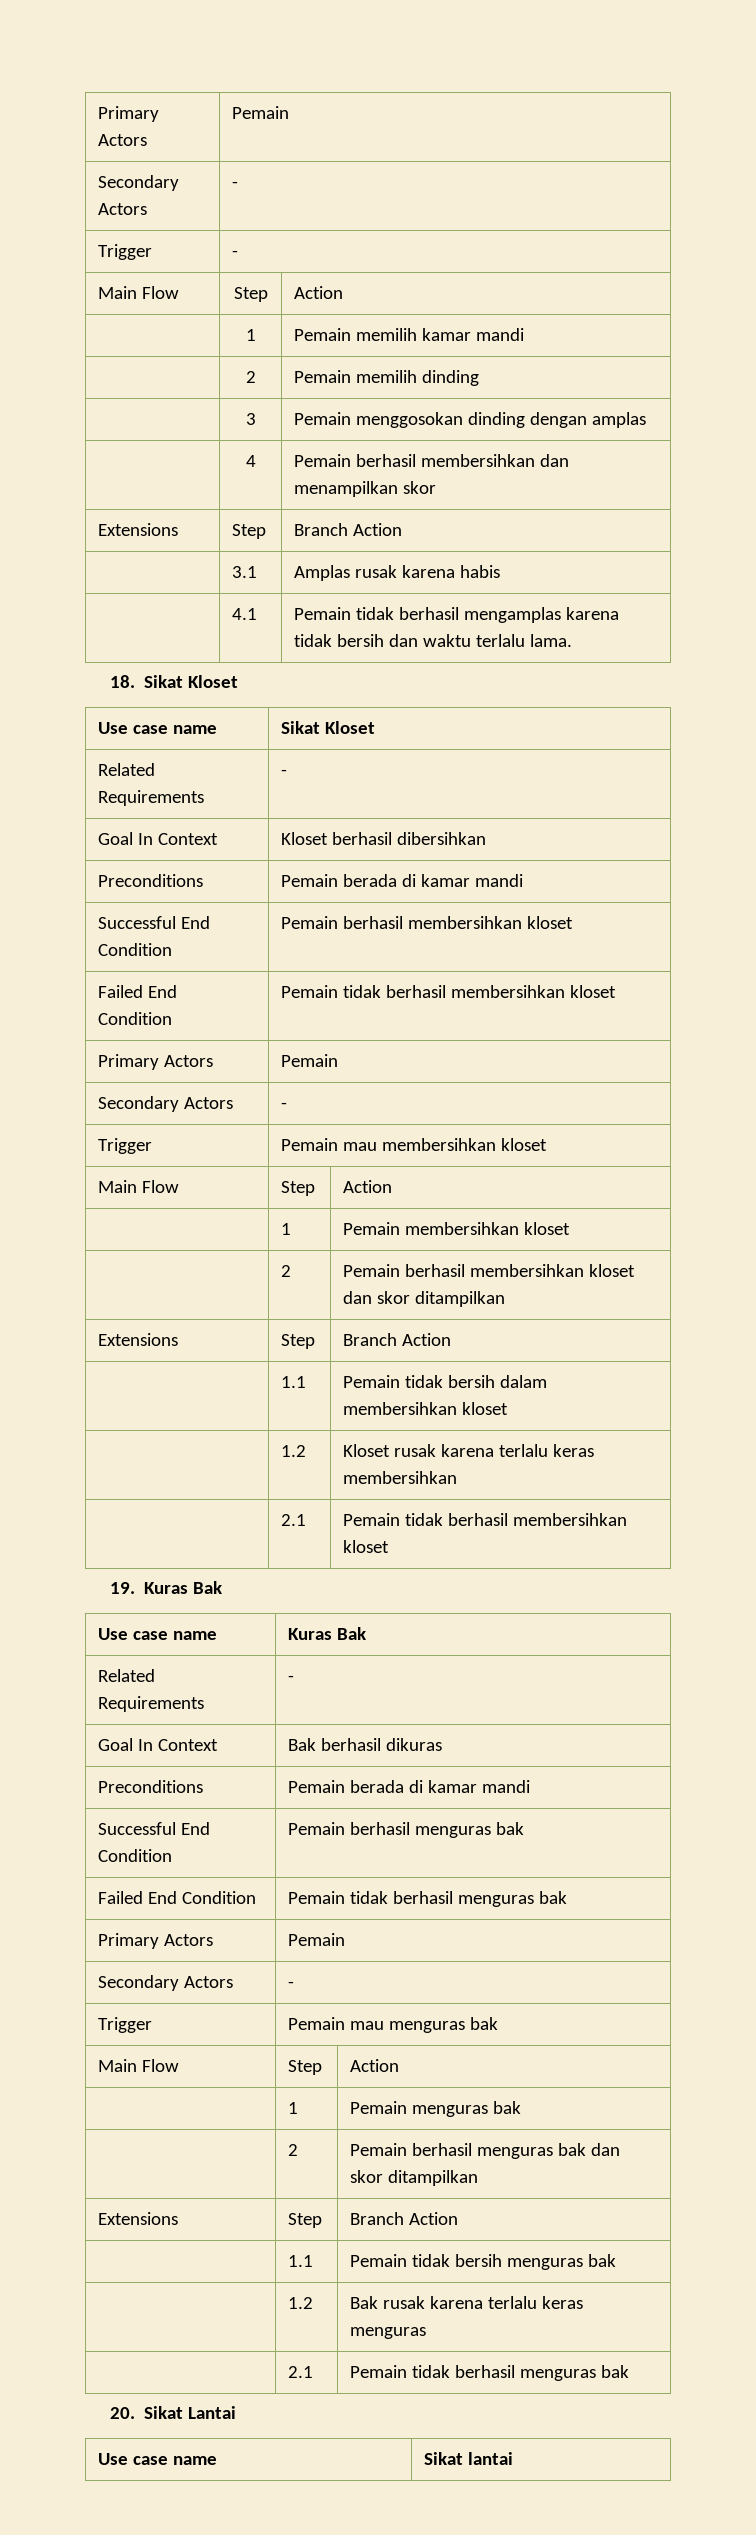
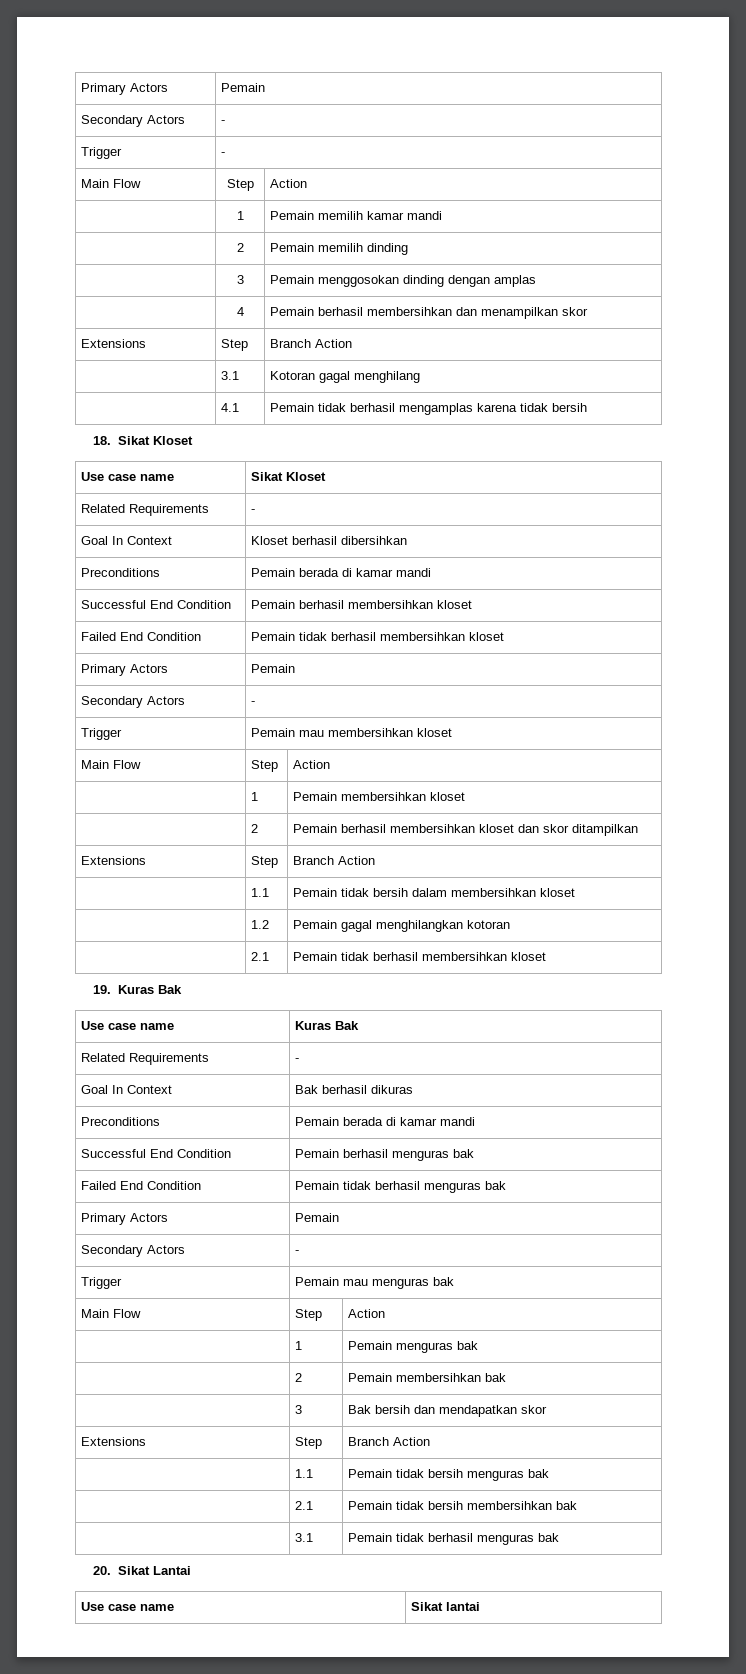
- | 3.1 | Amplas rusak karena habis
+ | 3.1 | Kotoran gagal menghilang
- | 4.1 | Pemain tidak berhasil mengamplas karena tidak bersih dan waktu terlalu lama.
+ | 4.1 | Pemain tidak berhasil mengamplas karena tidak bersih
- | 1.2 | Kloset rusak karena terlalu keras membersihkan
+ | 1.2 | Pemain gagal menghilangkan kotoran
- | 2 | Pemain berhasil menguras bak dan skor ditampilkan
+ | 2 | Pemain membersihkan bak
+ | 3 | Bak bersih dan mendapatkan skor
- | 1.2 | Bak rusak karena terlalu keras menguras
- | 2.1 | Pemain tidak berhasil menguras bak
+ | 2.1 | Pemain tidak bersih membersihkan bak
+ | 3.1 | Pemain tidak berhasil menguras bak

